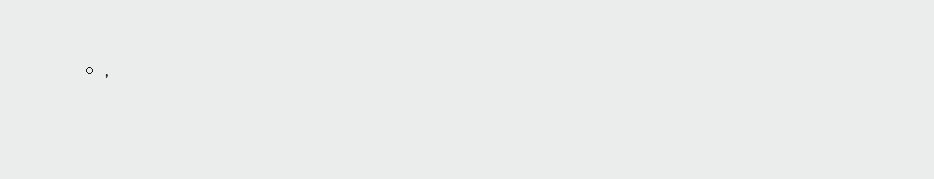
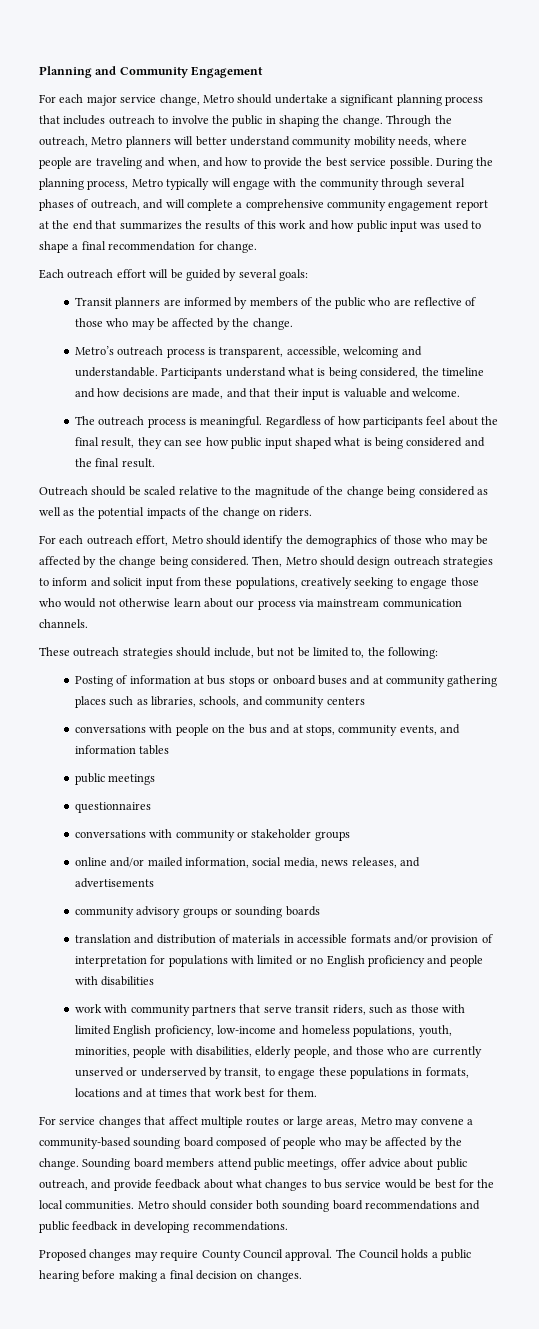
- ,
+ Planning and Community Engagement
+ For each major service change, Metro should undertake a significant planning process that includes outreach to involve the public in shaping the change. Through the outreach, Metro planners will better understand community mobility needs, where people are traveling and when, and how to provide the best service possible. During the planning process, Metro typically will engage with the community through several phases of outreach, and will complete a comprehensive community engagement report at the end that summarizes the results of this work and how public input was used to shape a final recommendation for change.
+ Each outreach effort will be guided by several goals:
+ Transit planners are informed by members of the public who are reflective of those who may be affected by the change.
+ Metro’s outreach process is transparent, accessible, welcoming and understandable. Participants understand what is being considered, the timeline and how decisions are made, and that their input is valuable and welcome.
+ The outreach process is meaningful. Regardless of how participants feel about the final result, they can see how public input shaped what is being considered and the final result.
+ Outreach should be scaled relative to the magnitude of the change being considered as well as the potential impacts of the change on riders.
+ For each outreach effort, Metro should identify the demographics of those who may be affected by the change being considered. Then, Metro should design outreach strategies to inform and solicit input from these populations, creatively seeking to engage those who would not otherwise learn about our process via mainstream communication channels.
+ These outreach strategies should include, but not be limited to, the following:
+ Posting of information at bus stops or onboard buses and at community gathering places such as libraries, schools, and community centers
+ conversations with people on the bus and at stops, community events, and information tables
+ public meetings
+ questionnaires
+ conversations with community or stakeholder groups
+ online and/or mailed information, social media, news releases, and advertisements
+ community advisory groups or sounding boards
+ translation and distribution of materials in accessible formats and/or provision of interpretation for populations with limited or no English proficiency and people with disabilities
+ work with community partners that serve transit riders, such as those with limited English proficiency, low-income and homeless populations, youth, minorities, people with disabilities, elderly people, and those who are currently unserved or underserved by transit, to engage these populations in formats, locations and at times that work best for them.
+ For service changes that affect multiple routes or large areas, Metro may convene a community-based sounding board composed of people who may be affected by the change. Sounding board members attend public meetings, offer advice about public outreach, and provide feedback about what changes to bus service would be best for the local communities. Metro should consider both sounding board recommendations and public feedback in developing recommendations.
+ Proposed changes may require County Council approval. The Council holds a public hearing before making a final decision on changes.

